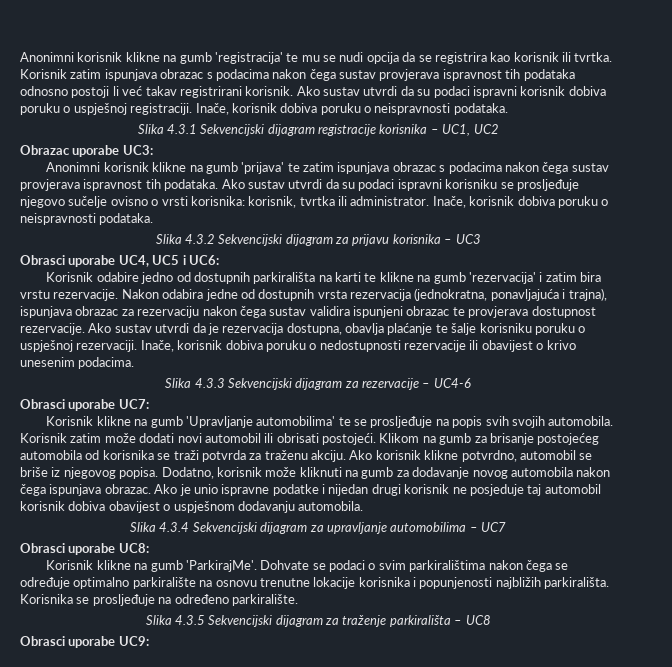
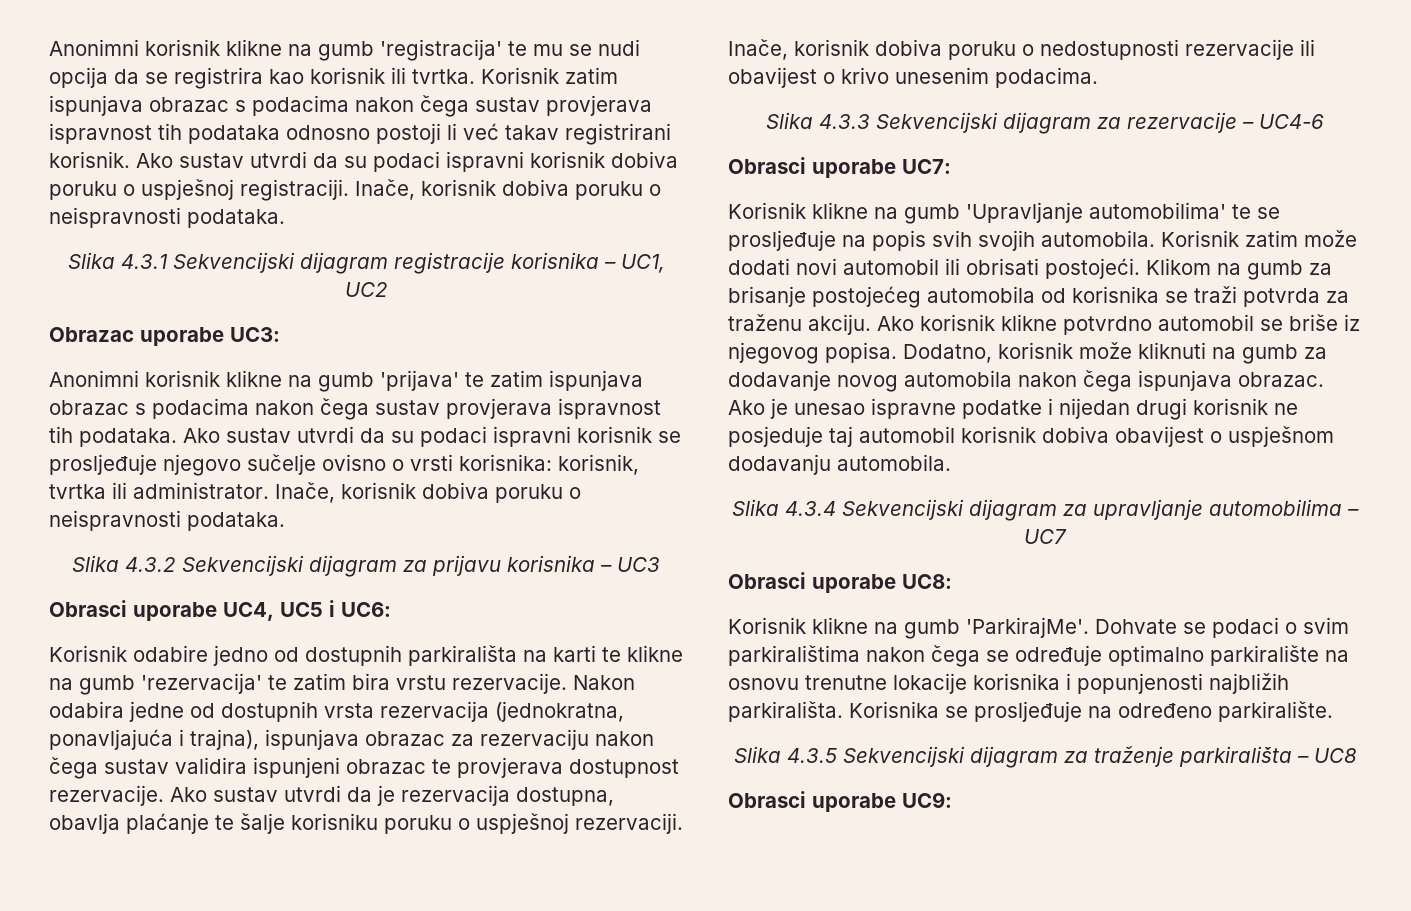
- Ako sustav utvrdi da su podaci ispravni korisniku se prosljeđuje njegovo sučelje ovisno o vrsti korisnika: korisnik, tvrtka ili administrator.
+ Ako sustav utvrdi da su podaci ispravni korisnik se prosljeđuje njegovo sučelje ovisno o vrsti korisnika: korisnik, tvrtka ili administrator.
- Korisnik odabire jedno od dostupnih parkirališta na karti te klikne na gumb 'rezervacija' i zatim bira vrstu rezervacije.
+ Korisnik odabire jedno od dostupnih parkirališta na karti te klikne na gumb 'rezervacija' te zatim bira vrstu rezervacije.
- Ako korisnik klikne potvrdno, automobil se briše iz njegovog popisa.
+ Ako korisnik klikne potvrdno automobil se briše iz njegovog popisa.
- Ako je unio ispravne podatke i nijedan drugi korisnik ne posjeduje taj automobil korisnik dobiva obavijest o uspješnom dodavanju automobila.
+ Ako je unesao ispravne podatke i nijedan drugi korisnik ne posjeduje taj automobil korisnik dobiva obavijest o uspješnom dodavanju automobila.

